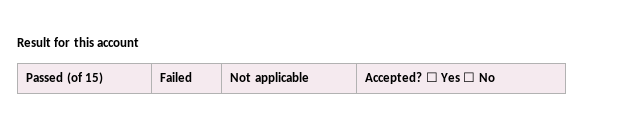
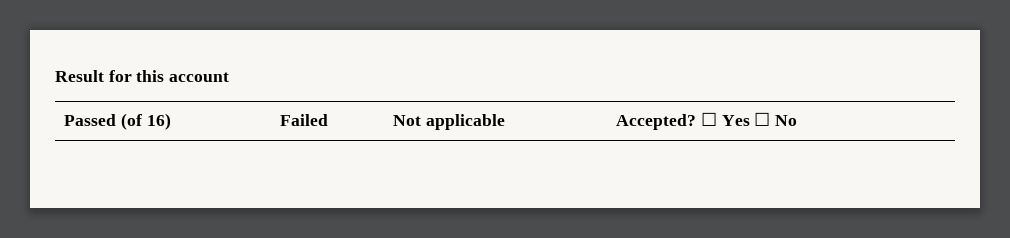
- Passed (of 15) | Failed | Not applicable | Accepted? ☐ Yes ☐ No
+ Passed (of 16) | Failed | Not applicable | Accepted? ☐ Yes ☐ No

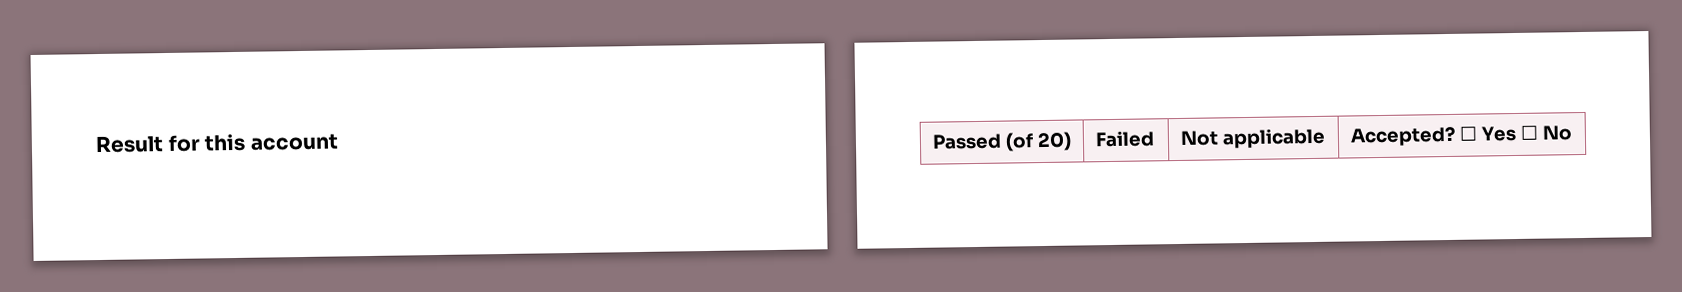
- Passed (of 16) | Failed | Not applicable | Accepted? ☐ Yes ☐ No
+ Passed (of 20) | Failed | Not applicable | Accepted? ☐ Yes ☐ No

